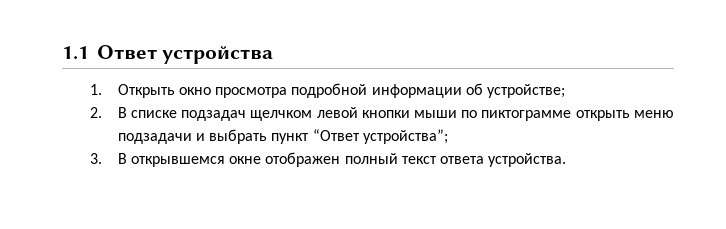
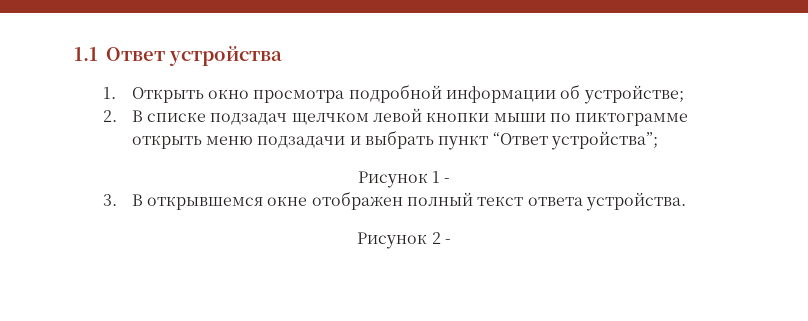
+ Рисунок 1 -
+ Рисунок 2 -

